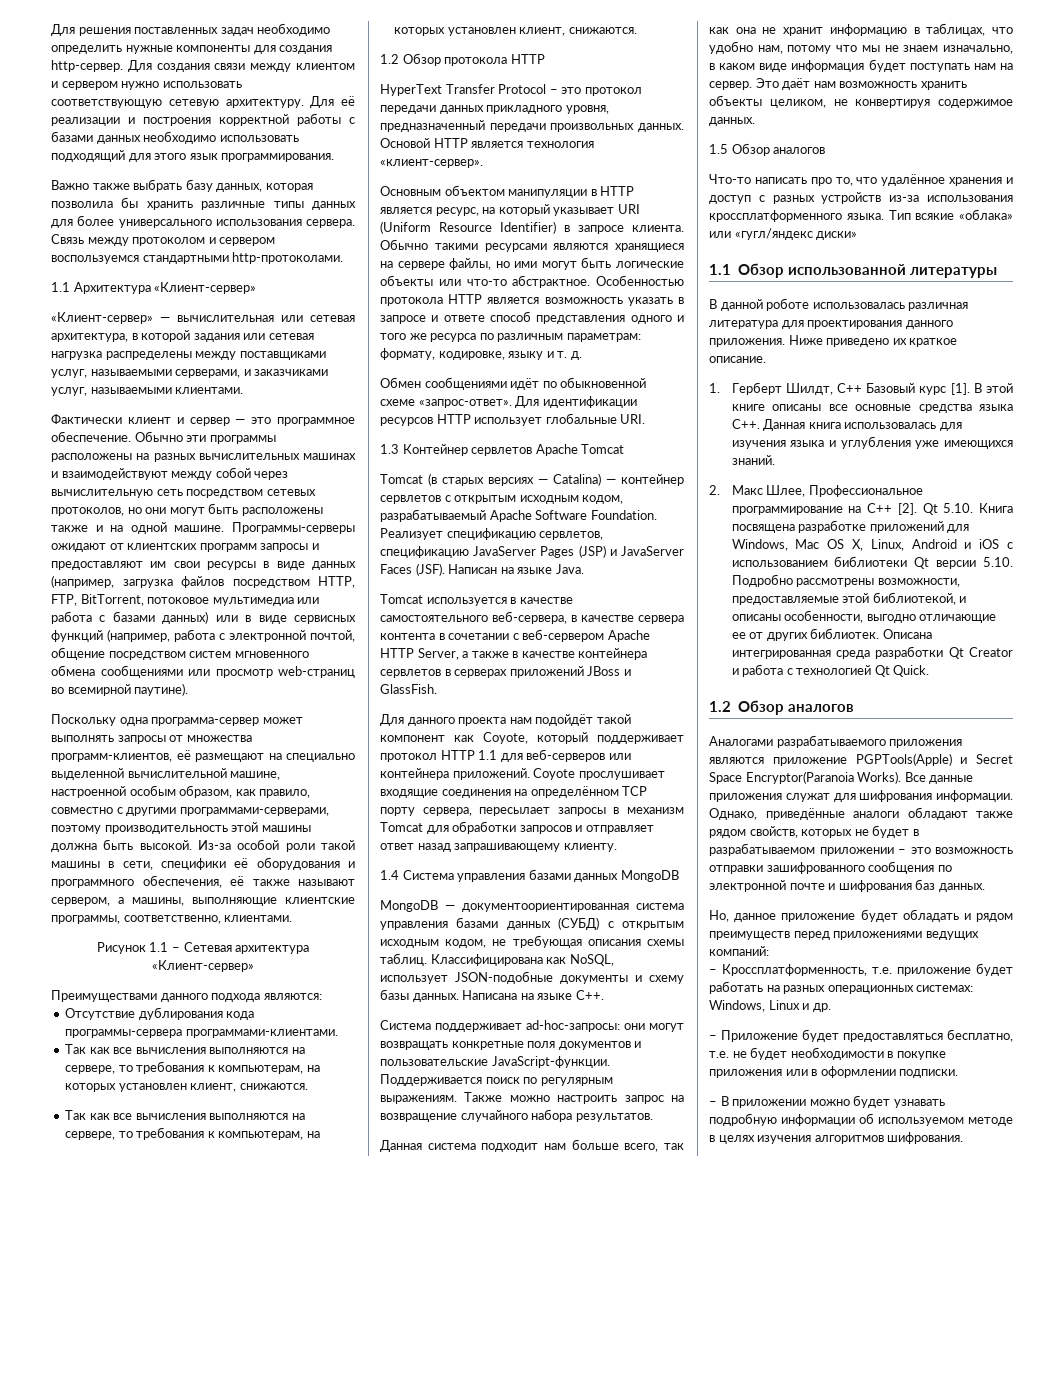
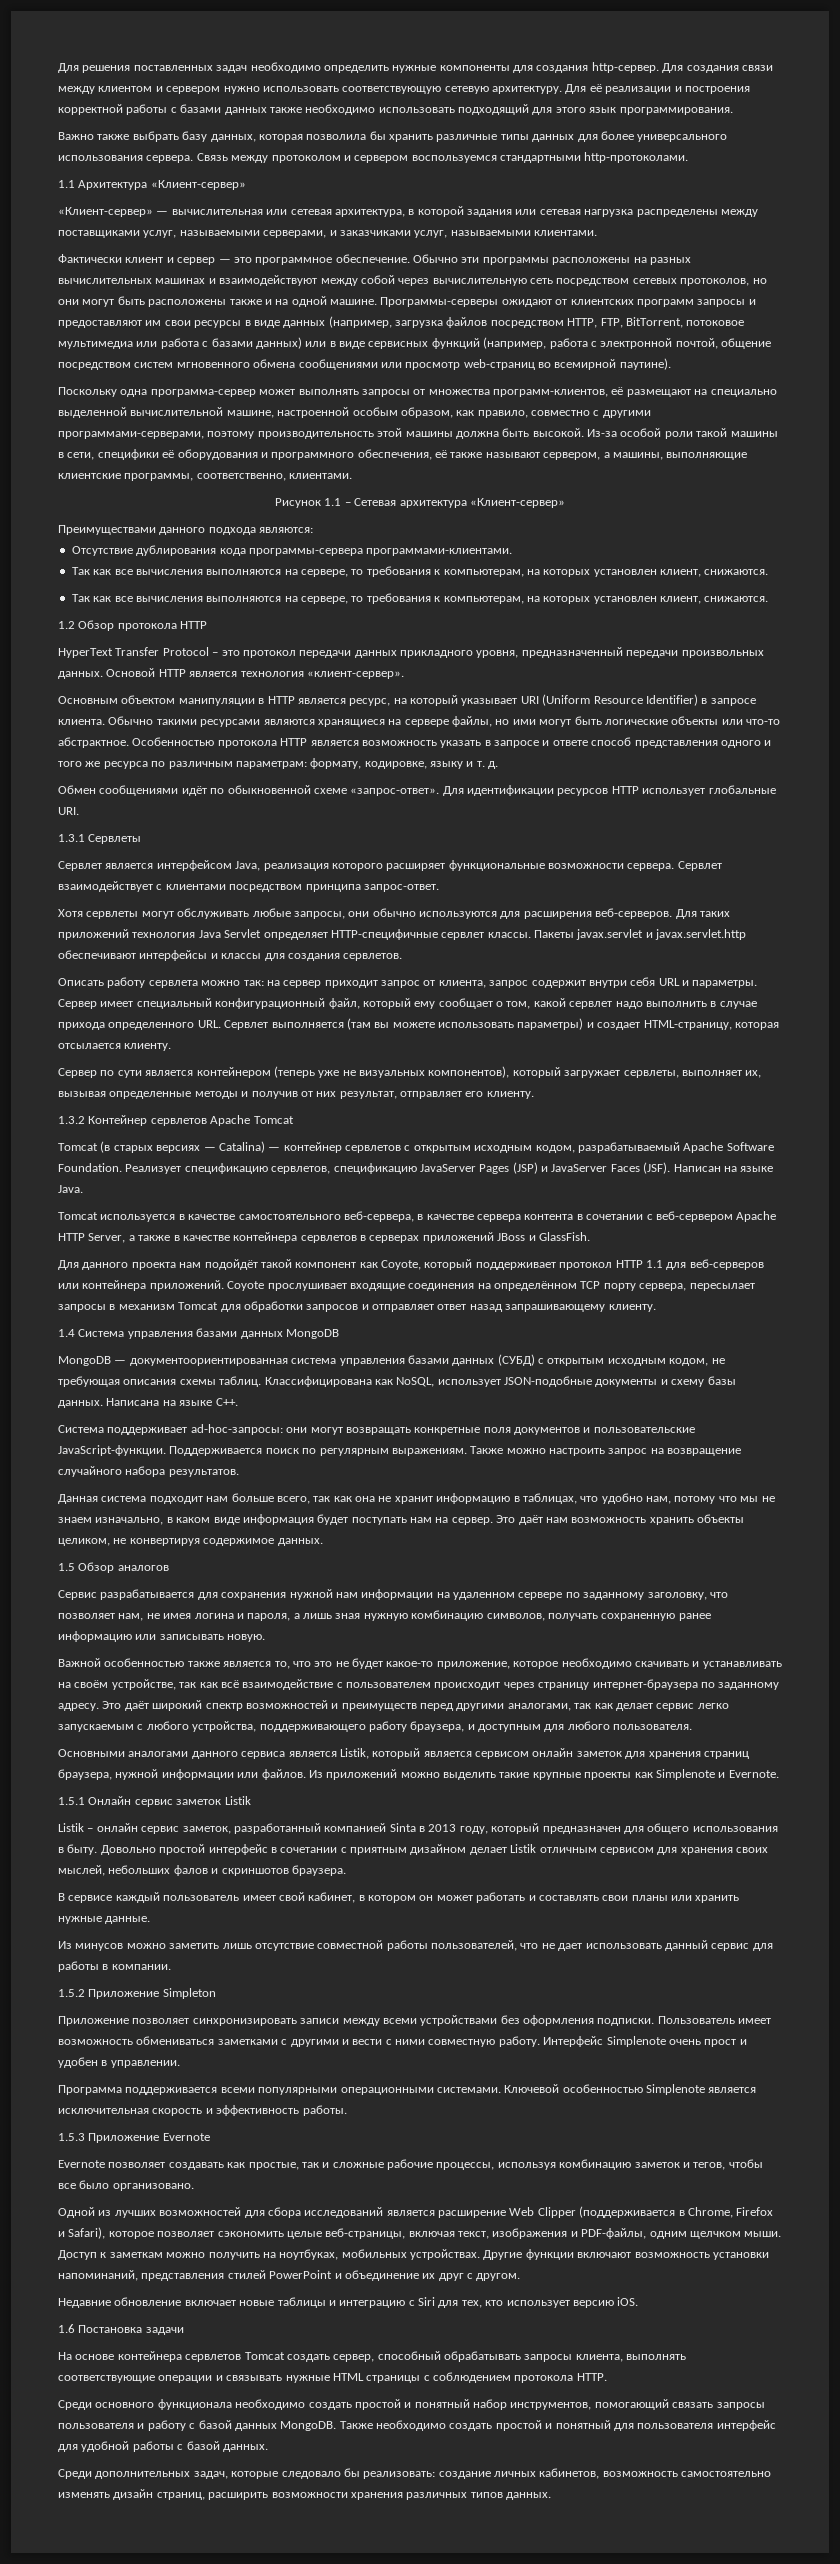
- Для её реализации и построения корректной работы с базами данных необходимо использовать подходящий для этого язык программирования.
+ Для её реализации и построения корректной работы с базами данных также необходимо использовать подходящий для этого язык программирования.
- 1.3 Контейнер сервлетов Apache Tomcat
+ 1.3.1 Сервлеты
+ Сервлет является интерфейсом Java, реализация которого расширяет функциональные возможности сервера. Сервлет взаимодействует с клиентами посредством принципа запрос-ответ.
+ Хотя сервлеты могут обслуживать любые запросы, они обычно используются для расширения веб-серверов. Для таких приложений технология Java Servlet определяет HTTP-специфичные сервлет классы. Пакеты javax.servlet и javax.servlet.http обеспечивают интерфейсы и классы для создания сервлетов.
+ Описать работу сервлета можно так: на сервер приходит запрос от клиента, запрос содержит внутри себя URL и параметры. Сервер имеет специальный конфигурационный файл, который ему сообщает о том, какой сервлет надо выполнить в случае прихода определенного URL. Сервлет выполняется (там вы можете использовать параметры) и создает HTML-страницу, которая отсылается клиенту.
+ Сервер по сути является контейнером (теперь уже не визуальных компонентов), который загружает сервлеты, выполняет их, вызывая определенные методы и получив от них результат, отправляет его клиенту.
+ 1.3.2 Контейнер сервлетов Apache Tomcat
- Что-то написать про то, что удалённое хранения и доступ с разных устройств из-за использования кроссплатформенного языка. Тип всякие «облака» или «гугл/яндекс диски»
- 1.1 Обзор использованной литературы
- В данной роботе использовалась различная литература для проектирования данного приложения. Ниже приведено их краткое описание.
- 1. Герберт Шилдт, С++ Базовый курс [1]. В этой книге описаны все основные средства языка С++. Данная книга использовалась для изучения языка и углубления уже имеющихся знаний.
- 2. Макс Шлее, Профессиональное программирование на С++ [2]. Qt 5.10. Книга посвящена разработке приложений для Windows, Mac OS X, Linux, Android и iOS с использованием библиотеки Qt версии 5.10. Подробно рассмотрены возможности, предоставляемые этой библиотекой, и описаны особенности, выгодно отличающие ее от других библиотек. Описана интегрированная среда разработки Qt Creator и работа с технологией Qt Quick.
- 1.2 Обзор аналогов
- Аналогами разрабатываемого приложения являются приложение PGPTools(Apple) и Secret Space Encryptor(Paranoia Works). Все данные приложения служат для шифрования информации. Однако, приведённые аналоги обладают также рядом свойств, которых не будет в разрабатываемом приложении – это возможность отправки зашифрованного сообщения по электронной почте и шифрования баз данных.
- Но, данное приложение будет обладать и рядом преимуществ перед приложениями ведущих компаний:
- – Кроссплатформенность, т.е. приложение будет работать на разных операционных системах: Windows, Linux и др.
- – Приложение будет предоставляться бесплатно, т.е. не будет необходимости в покупке приложения или в оформлении подписки.
- – В приложении можно будет узнавать подробную информации об используемом методе в целях изучения алгоритмов шифрования.
+ Сервис разрабатывается для сохранения нужной нам информации на удаленном сервере по заданному заголовку, что позволяет нам, не имея логина и пароля, а лишь зная нужную комбинацию символов, получать сохраненную ранее информацию или записывать новую.
+ Важной особенностью также является то, что это не будет какое-то приложение, которое необходимо скачивать и устанавливать на своём устройстве, так как всё взаимодействие с пользователем происходит через страницу интернет-браузера по заданному адресу. Это даёт широкий спектр возможностей и преимуществ перед другими аналогами, так как делает сервис легко запускаемым с любого устройства, поддерживающего работу браузера, и доступным для любого пользователя.
+ Основными аналогами данного сервиса является Listik, который является сервисом онлайн заметок для хранения страниц браузера, нужной информации или файлов. Из приложений можно выделить такие крупные проекты как Simplenote и Evernote.
+ 1.5.1 Онлайн сервис заметок Listik
+ Listik – онлайн сервис заметок, разработанный компанией Sinta в 2013 году, который предназначен для общего использования в быту. Довольно простой интерфейс в сочетании с приятным дизайном делает Listik отличным сервисом для хранения своих мыслей, небольших фалов и скриншотов браузера.
+ В сервисе каждый пользователь имеет свой кабинет, в котором он может работать и составлять свои планы или хранить нужные данные.
+ Из минусов можно заметить лишь отсутствие совместной работы пользователей, что не дает использовать данный сервис для работы в компании.
+ 1.5.2 Приложение Simpleton
+ Приложение позволяет синхронизировать записи между всеми устройствами без оформления подписки. Пользователь имеет возможность обмениваться заметками с другими и вести с ними совместную работу. Интерфейс Simplenote очень прост и удобен в управлении.
+ Программа поддерживается всеми популярными операционными системами. Ключевой особенностью Simplenote является исключительная скорость и эффективность работы.
+ 1.5.3 Приложение Evernote
+ Evernote позволяет создавать как простые, так и сложные рабочие процессы, используя комбинацию заметок и тегов, чтобы все было организовано.
+ Одной из лучших возможностей для сбора исследований является расширение Web Clipper (поддерживается в Chrome, Firefox и Safari), которое позволяет сэкономить целые веб-страницы, включая текст, изображения и PDF-файлы, одним щелчком мыши. Доступ к заметкам можно получить на ноутбуках, мобильных устройствах. Другие функции включают возможность установки напоминаний, представления стилей PowerPoint и объединение их друг с другом.
+ Недавние обновление включает новые таблицы и интеграцию с Siri для тех, кто использует версию iOS.
+ 1.6 Постановка задачи
+ На основе контейнера сервлетов Tomcat создать сервер, способный обрабатывать запросы клиента, выполнять соответствующие операции и связывать нужные HTML страницы с соблюдением протокола HTTP.
+ Среди основного функционала необходимо создать простой и понятный набор инструментов, помогающий связать запросы пользователя и работу с базой данных MongoDB. Также необходимо создать простой и понятный для пользователя интерфейс для удобной работы с базой данных.
+ Среди дополнительных задач, которые следовало бы реализовать: создание личных кабинетов, возможность самостоятельно изменять дизайн страниц, расширить возможности хранения различных типов данных.

